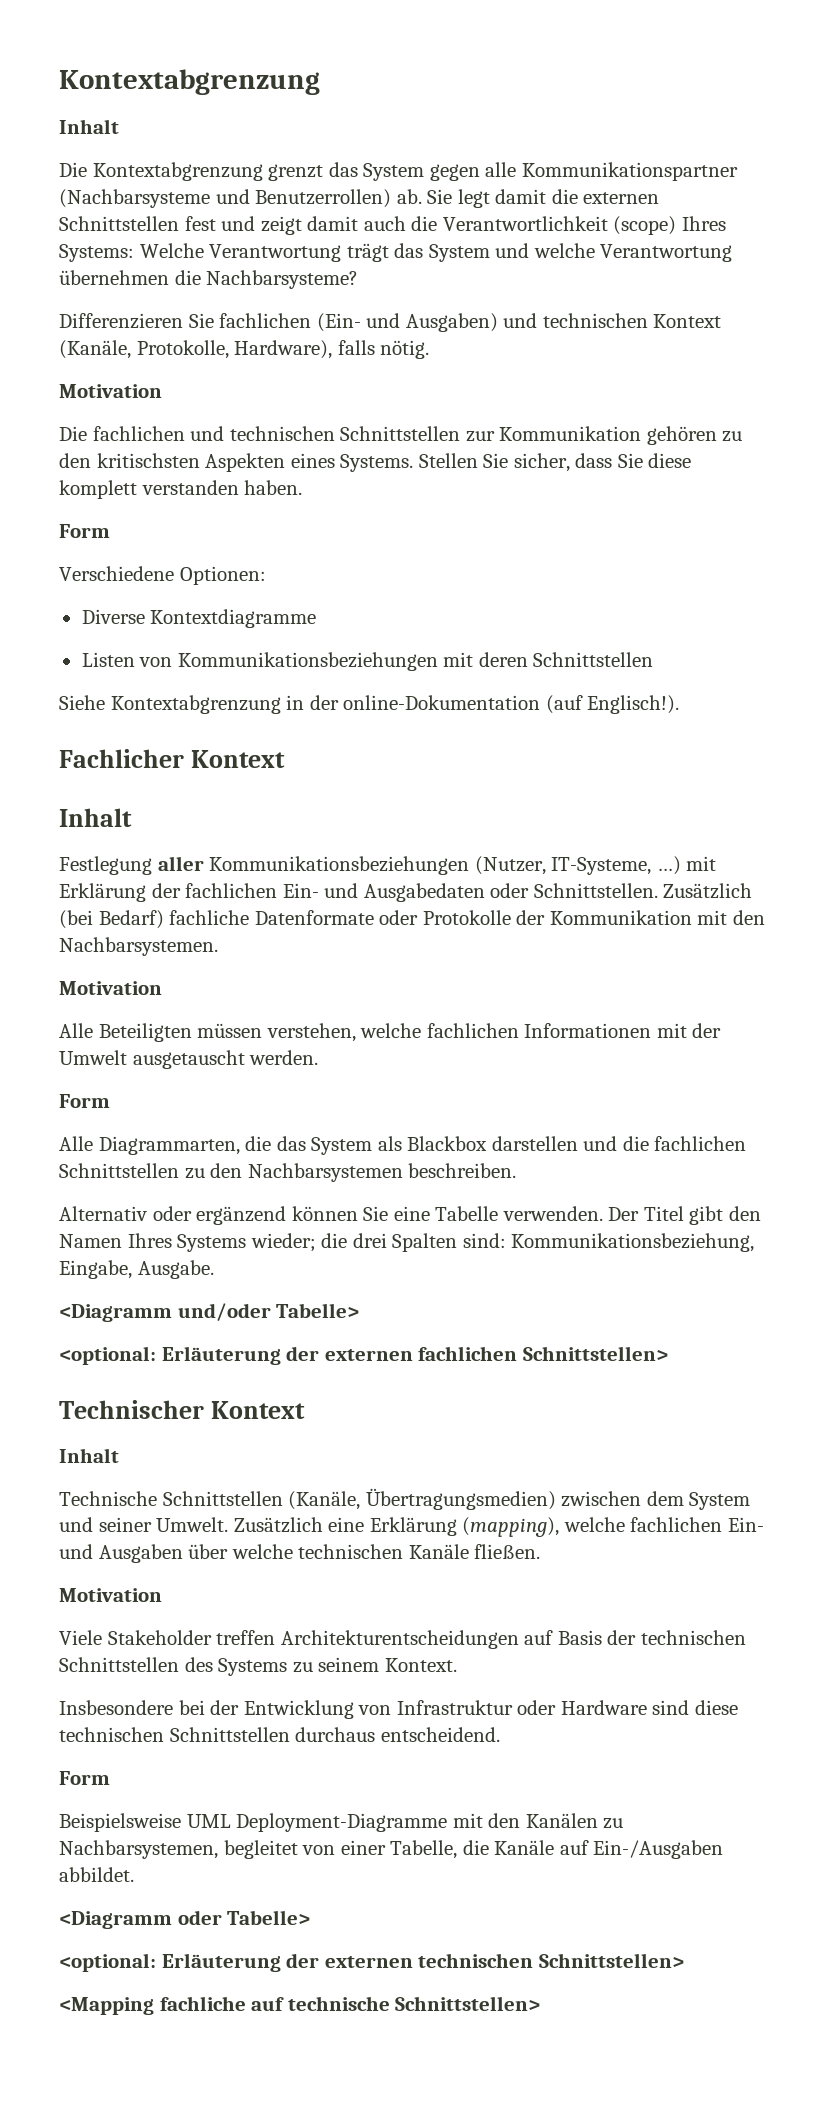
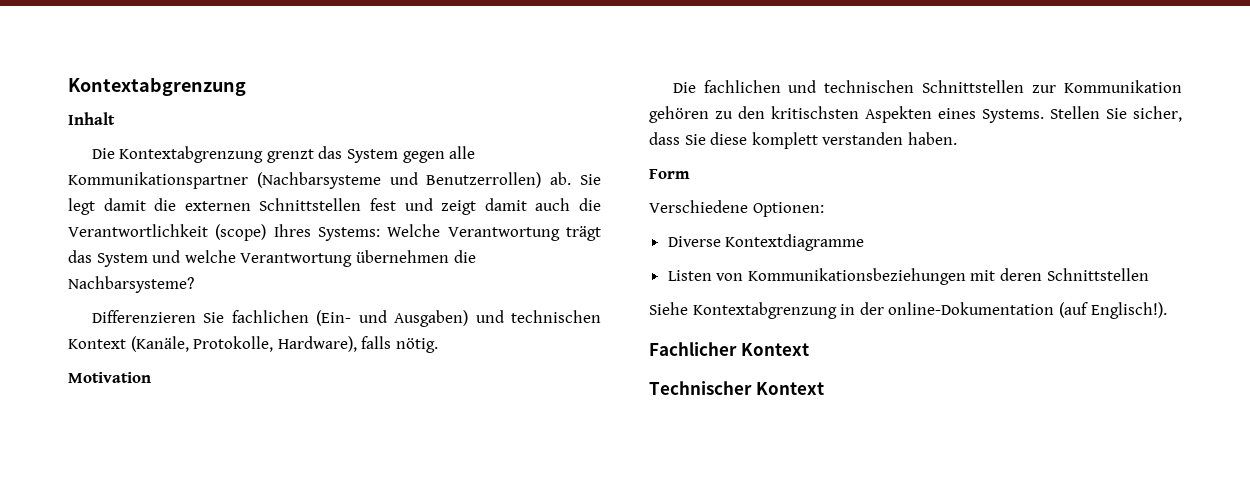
  Fachlicher Kontext
- Inhalt
- Festlegung aller Kommunikationsbeziehungen (Nutzer, IT-Systeme, …) mit Erklärung der fachlichen Ein- und Ausgabedaten oder Schnittstellen. Zusätzlich (bei Bedarf) fachliche Datenformate oder Protokolle der Kommunikation mit den Nachbarsystemen.
- Motivation
- Alle Beteiligten müssen verstehen, welche fachlichen Informationen mit der Umwelt ausgetauscht werden.
- Form
- Alle Diagrammarten, die das System als Blackbox darstellen und die fachlichen Schnittstellen zu den Nachbarsystemen beschreiben.
- Alternativ oder ergänzend können Sie eine Tabelle verwenden. Der Titel gibt den Namen Ihres Systems wieder; die drei Spalten sind: Kommunikationsbeziehung, Eingabe, Ausgabe.
- <Diagramm und/oder Tabelle>
- <optional: Erläuterung der externen fachlichen Schnittstellen>
  Technischer Kontext
- Inhalt
- Technische Schnittstellen (Kanäle, Übertragungsmedien) zwischen dem System und seiner Umwelt. Zusätzlich eine Erklärung (mapping), welche fachlichen Ein- und Ausgaben über welche technischen Kanäle fließen.
- Motivation
- Viele Stakeholder treffen Architekturentscheidungen auf Basis der technischen Schnittstellen des Systems zu seinem Kontext.
- Insbesondere bei der Entwicklung von Infrastruktur oder Hardware sind diese technischen Schnittstellen durchaus entscheidend.
- Form
- Beispielsweise UML Deployment-Diagramme mit den Kanälen zu Nachbarsystemen, begleitet von einer Tabelle, die Kanäle auf Ein-/Ausgaben abbildet.
- <Diagramm oder Tabelle>
- <optional: Erläuterung der externen technischen Schnittstellen>
- <Mapping fachliche auf technische Schnittstellen>

